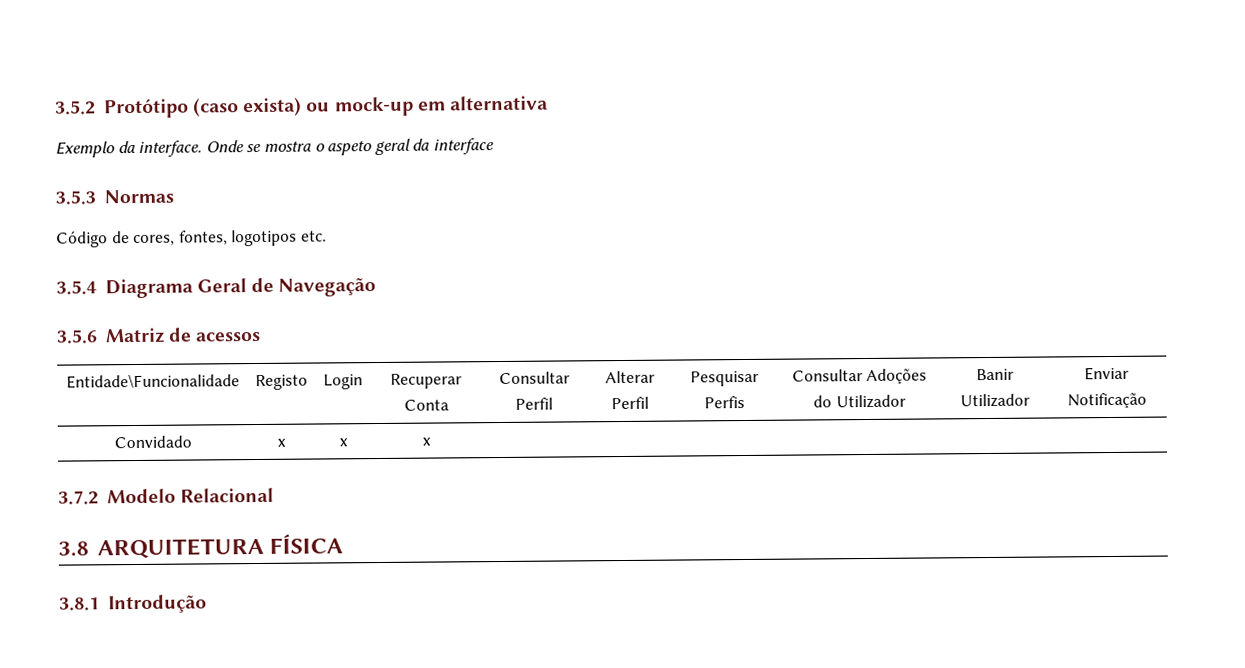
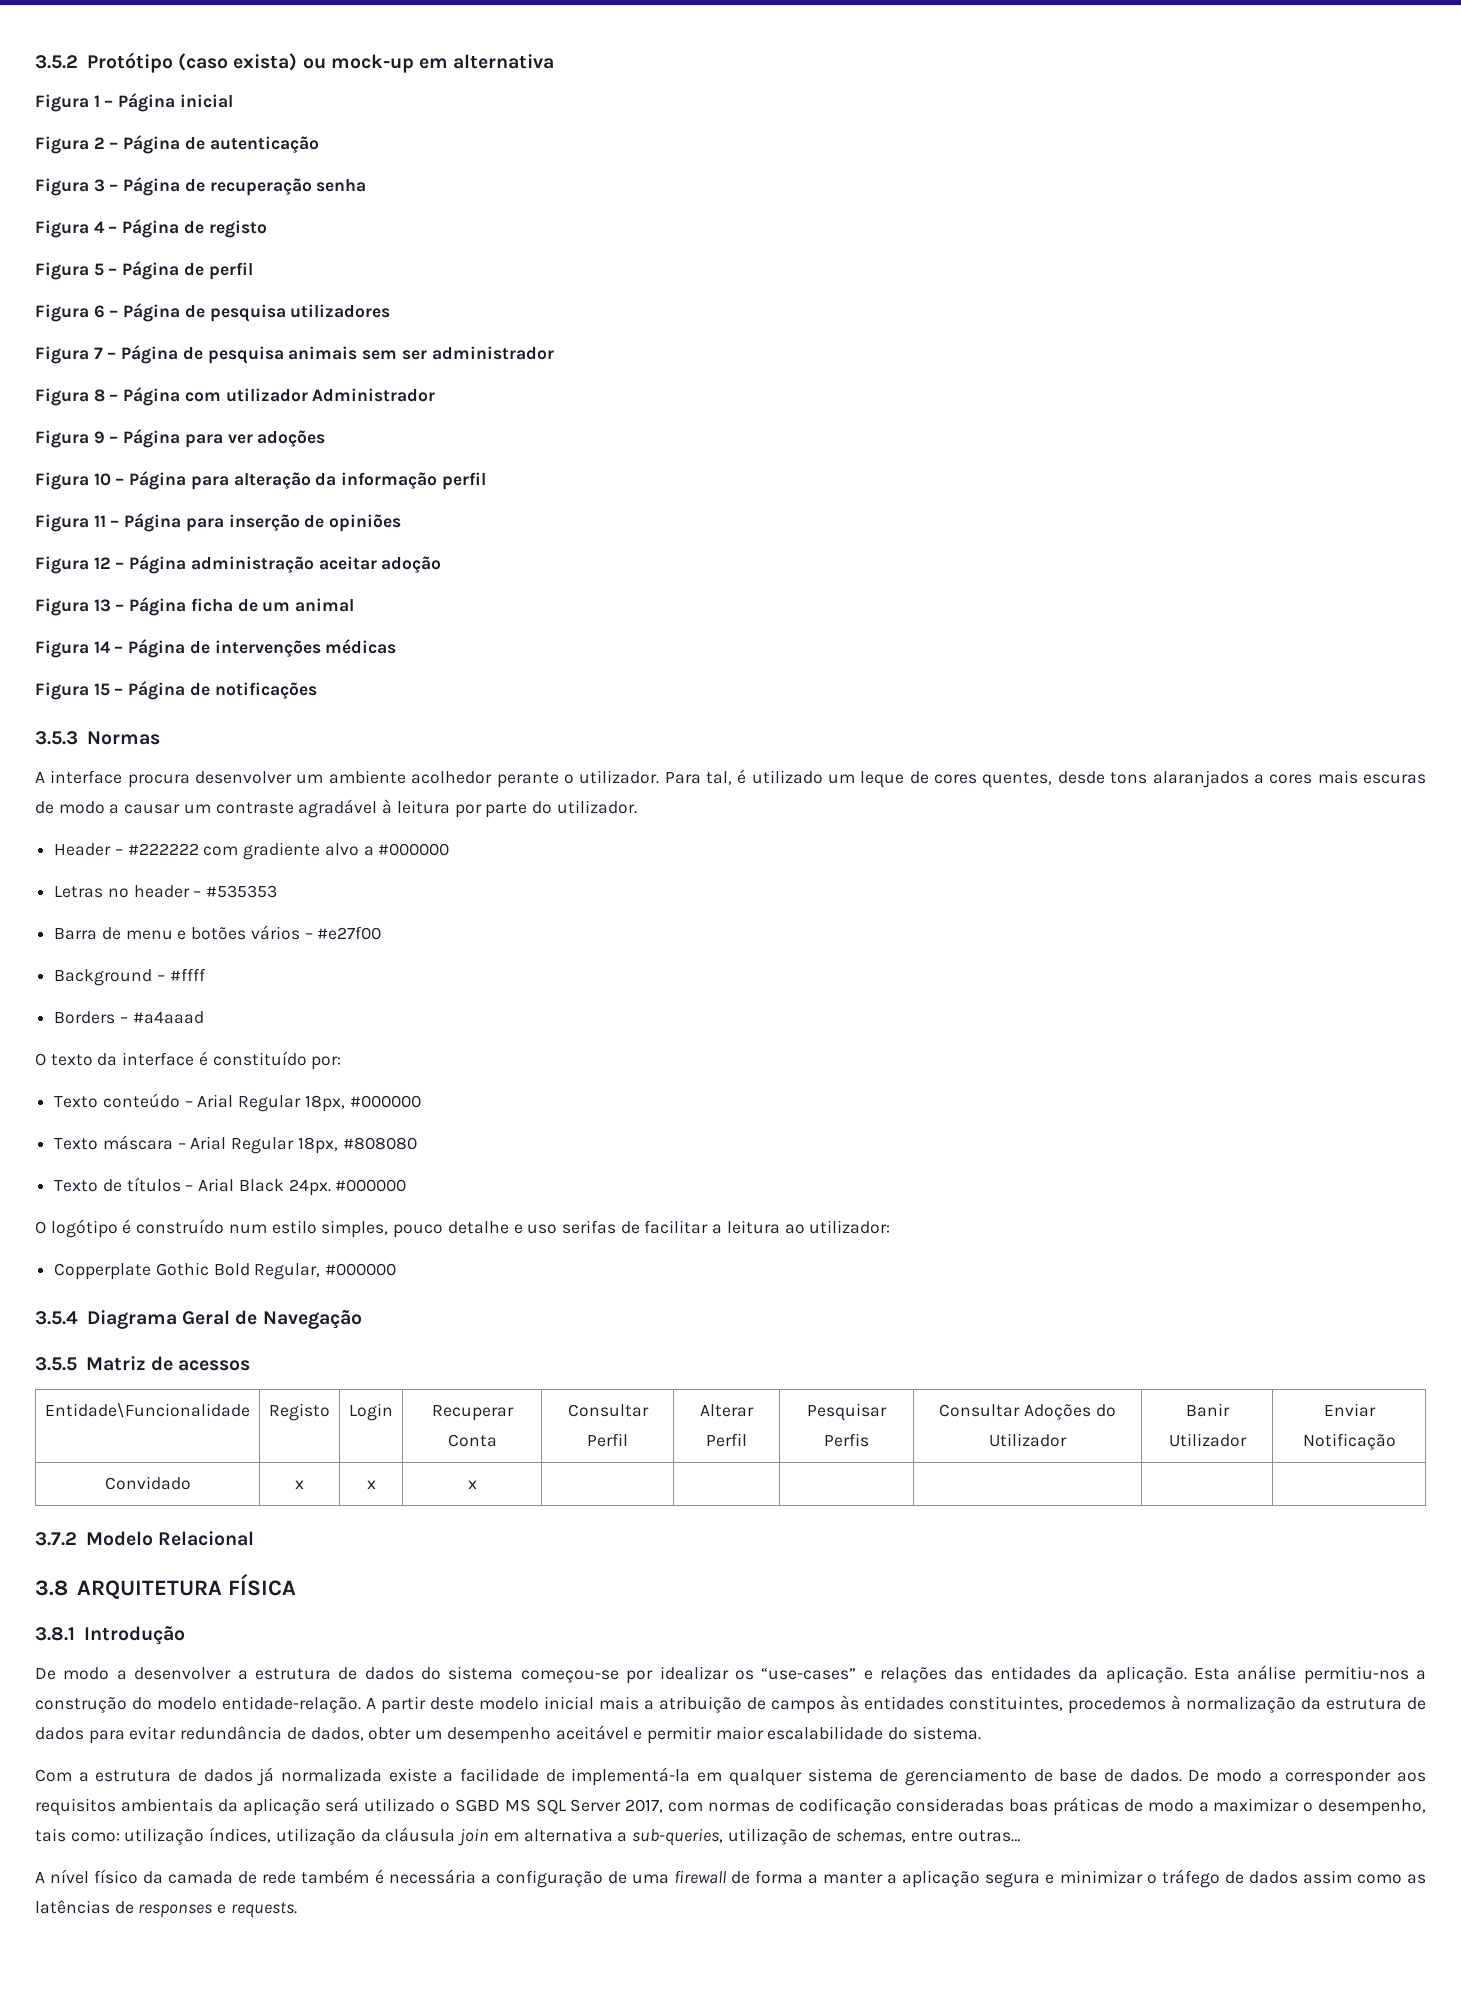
- Exemplo da interface. Onde se mostra o aspeto geral da interface
+ Figura 1 – Página inicial
+ Figura 2 – Página de autenticação
+ Figura 3 – Página de recuperação senha
+ Figura 4 – Página de registo
+ Figura 5 – Página de perfil
+ Figura 6 – Página de pesquisa utilizadores
+ Figura 7 – Página de pesquisa animais sem ser administrador
+ Figura 8 – Página com utilizador Administrador
+ Figura 9 – Página para ver adoções
+ Figura 10 – Página para alteração da informação perfil
+ Figura 11 – Página para inserção de opiniões
+ Figura 12 – Página administração aceitar adoção
+ Figura 13 – Página ficha de um animal
+ Figura 14 – Página de intervenções médicas
+ Figura 15 – Página de notificações
  3.5.3 Normas
- Código de cores, fontes, logotipos etc.
+ A interface procura desenvolver um ambiente acolhedor perante o utilizador. Para tal, é utilizado um leque de cores quentes, desde tons alaranjados a cores mais escuras de modo a causar um contraste agradável à leitura por parte do utilizador.
+ Header – #222222 com gradiente alvo a #000000
+ Letras no header – #535353
+ Barra de menu e botões vários – #e27f00
+ Background – #ffff
+ Borders – #a4aaad
+ O texto da interface é constituído por:
+ Texto conteúdo – Arial Regular 18px, #000000
+ Texto máscara – Arial Regular 18px, #808080
+ Texto de títulos – Arial Black 24px. #000000
+ O logótipo é construído num estilo simples, pouco detalhe e uso serifas de facilitar a leitura ao utilizador:
+ Copperplate Gothic Bold Regular, #000000
- 3.5.6 Matriz de acessos
+ 3.5.5 Matriz de acessos
+ De modo a desenvolver a estrutura de dados do sistema começou-se por idealizar os “use-cases” e relações das entidades da aplicação. Esta análise permitiu-nos a construção do modelo entidade-relação. A partir deste modelo inicial mais a atribuição de campos às entidades constituintes, procedemos à normalização da estrutura de dados para evitar redundância de dados, obter um desempenho aceitável e permitir maior escalabilidade do sistema.
+ Com a estrutura de dados já normalizada existe a facilidade de implementá-la em qualquer sistema de gerenciamento de base de dados. De modo a corresponder aos requisitos ambientais da aplicação será utilizado o SGBD MS SQL Server 2017, com normas de codificação consideradas boas práticas de modo a maximizar o desempenho, tais como: utilização índices, utilização da cláusula join em alternativa a sub-queries, utilização de schemas, entre outras…
+ A nível físico da camada de rede também é necessária a configuração de uma firewall de forma a manter a aplicação segura e minimizar o tráfego de dados assim como as latências de responses e requests.

